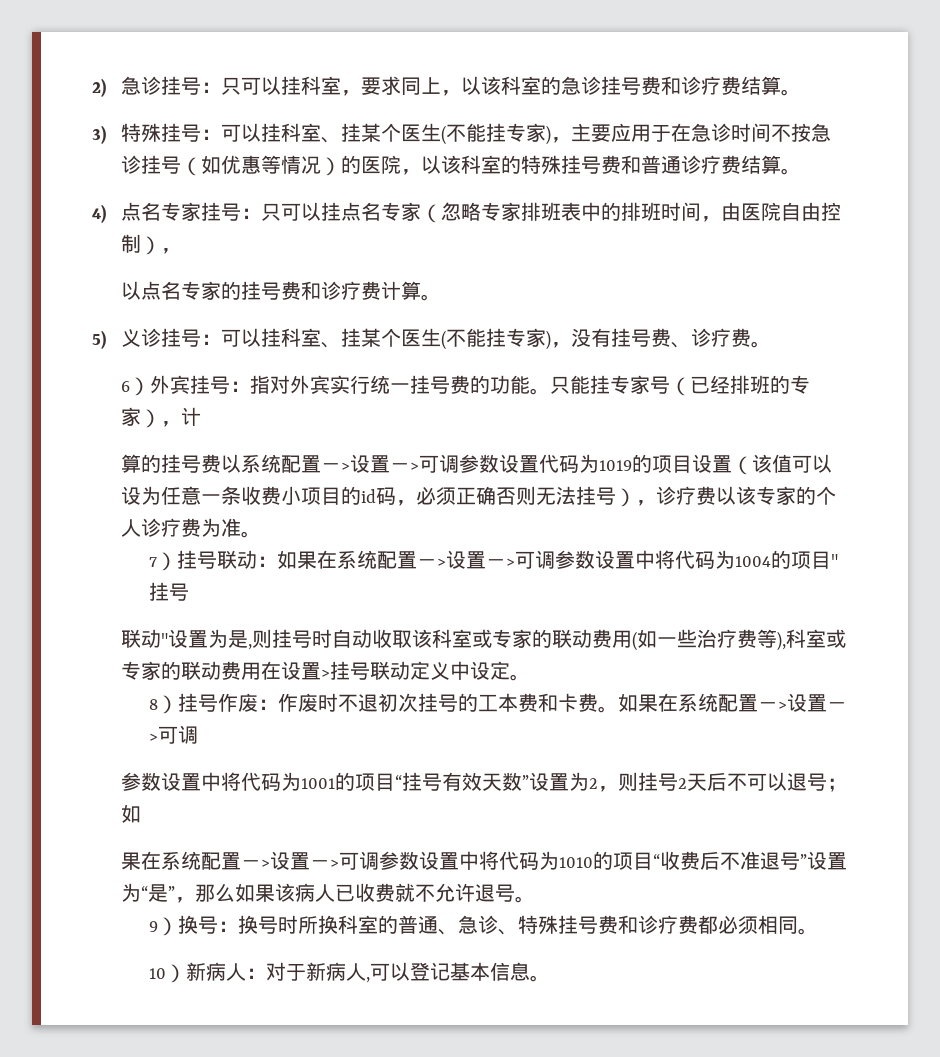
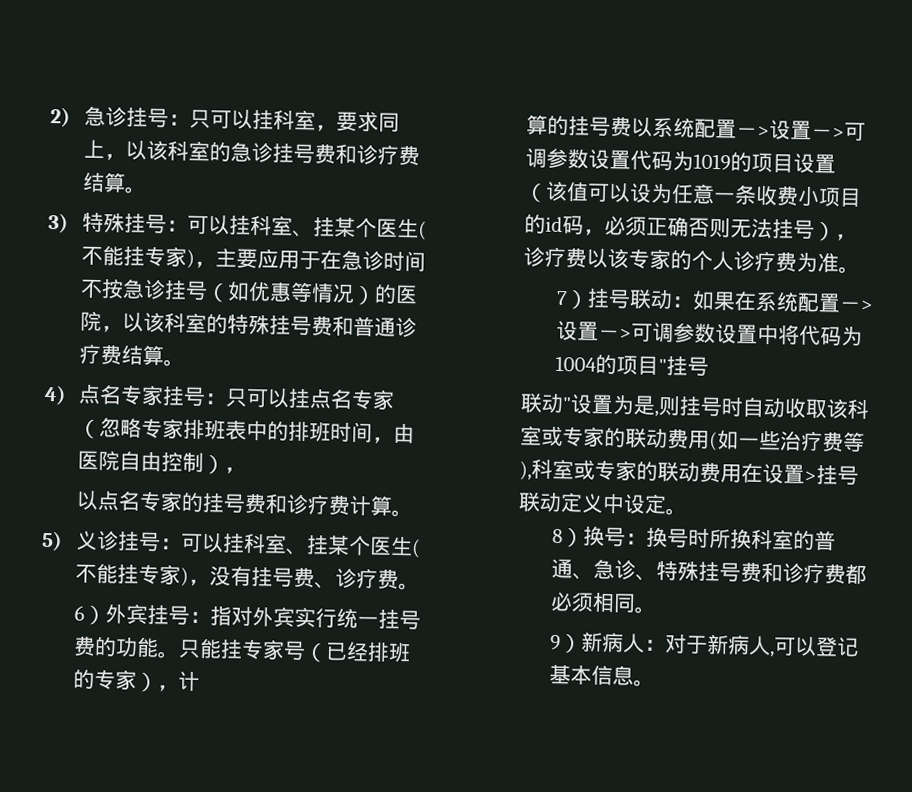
- 8）挂号作废：作废时不退初次挂号的工本费和卡费。如果在系统配置－>设置－>可调
- 参数设置中将代码为1001的项目“挂号有效天数”设置为2，则挂号2天后不可以退号；如
- 果在系统配置－>设置－>可调参数设置中将代码为1010的项目“收费后不准退号”设置为“是”，那么如果该病人已收费就不允许退号。
- 9）换号：换号时所换科室的普通、急诊、特殊挂号费和诊疗费都必须相同。
+ 8）换号：换号时所换科室的普通、急诊、特殊挂号费和诊疗费都必须相同。
- 10）新病人：对于新病人,可以登记基本信息。
+ 9）新病人：对于新病人,可以登记基本信息。

